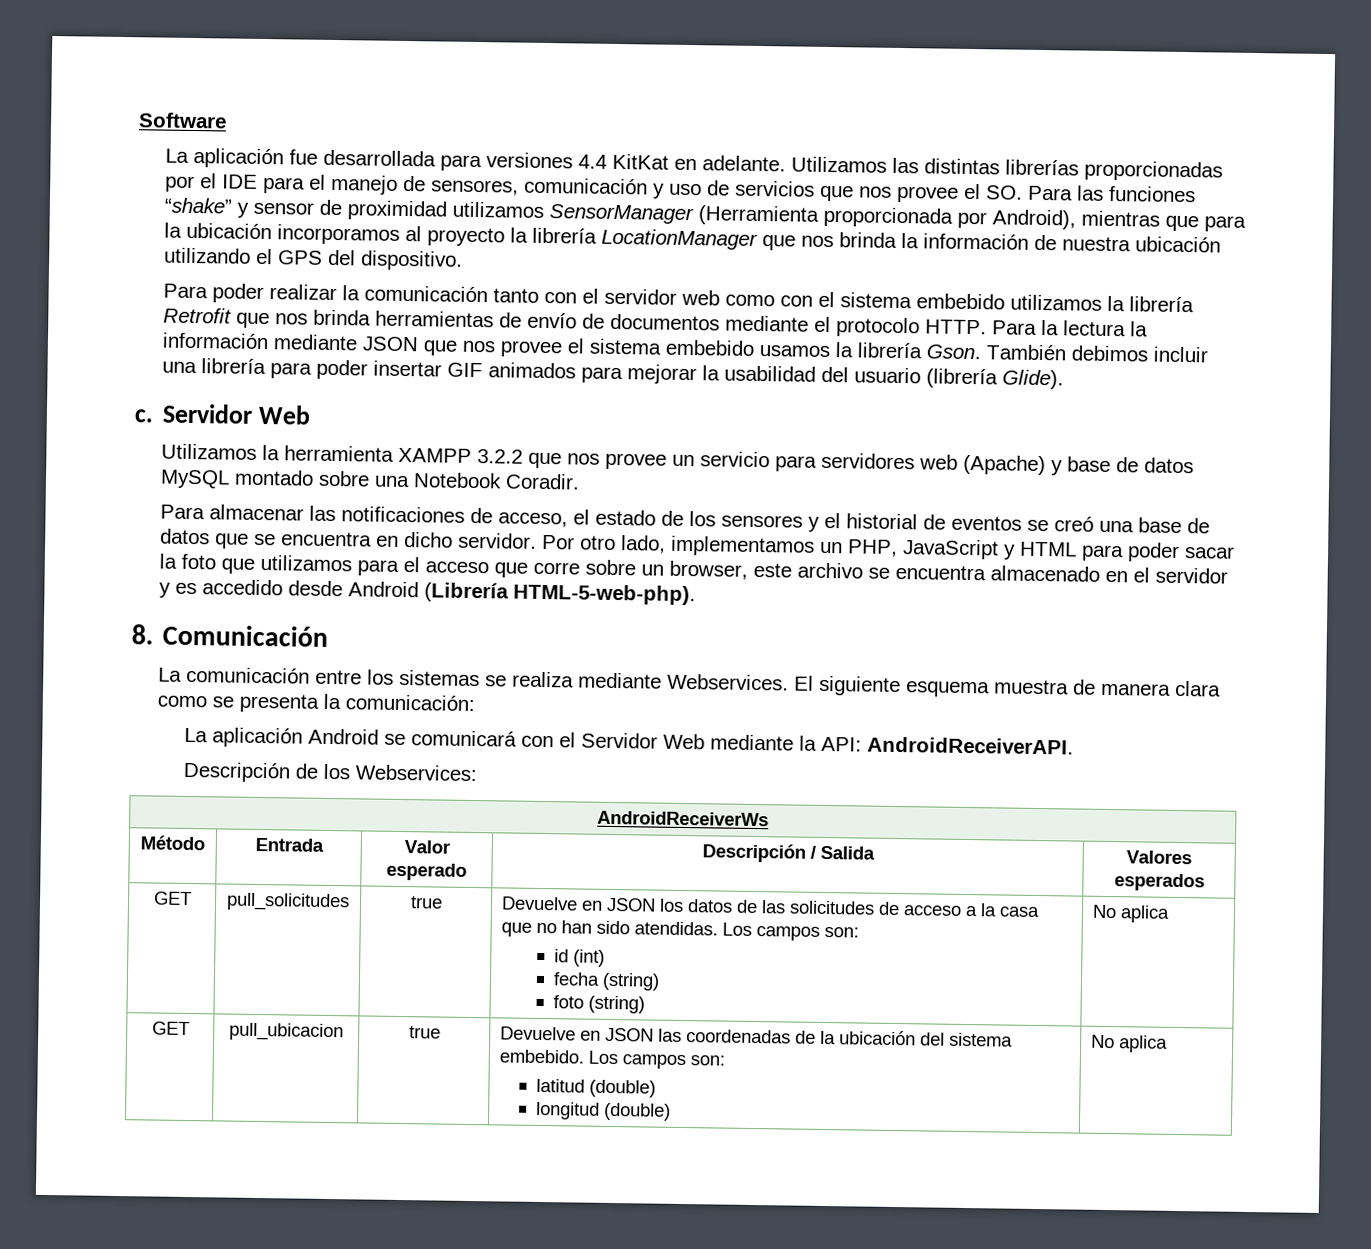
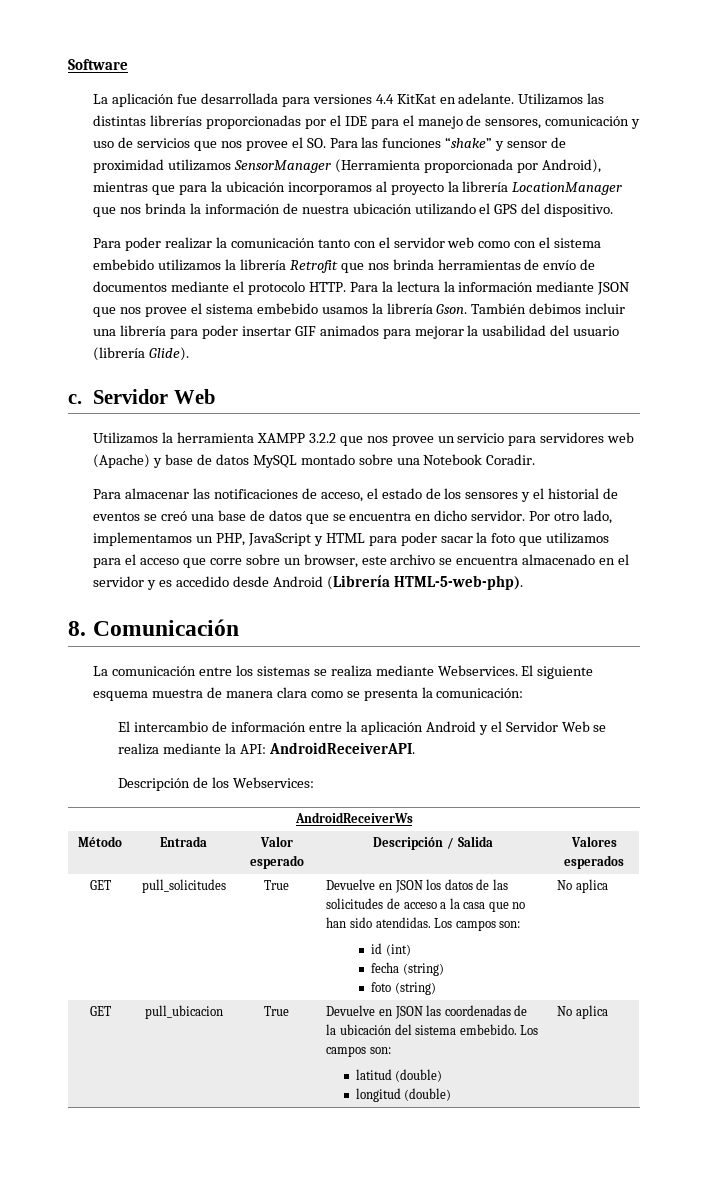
- La aplicación Android se comunicará con el Servidor Web mediante la API: AndroidReceiverAPI.
+ El intercambio de información entre la aplicación Android y el Servidor Web se realiza mediante la API: AndroidReceiverAPI.
- GET | pull_solicitudes | true | Devuelve en JSON los datos de las solicitudes de acceso a la casa que no han sido atendidas. Los campos son:
+ GET | pull_solicitudes | True | Devuelve en JSON los datos de las solicitudes de acceso a la casa que no han sido atendidas. Los campos son:
- GET | pull_ubicacion | true | Devuelve en JSON las coordenadas de la ubicación del sistema embebido. Los campos son:
+ GET | pull_ubicacion | True | Devuelve en JSON las coordenadas de la ubicación del sistema embebido. Los campos son:

